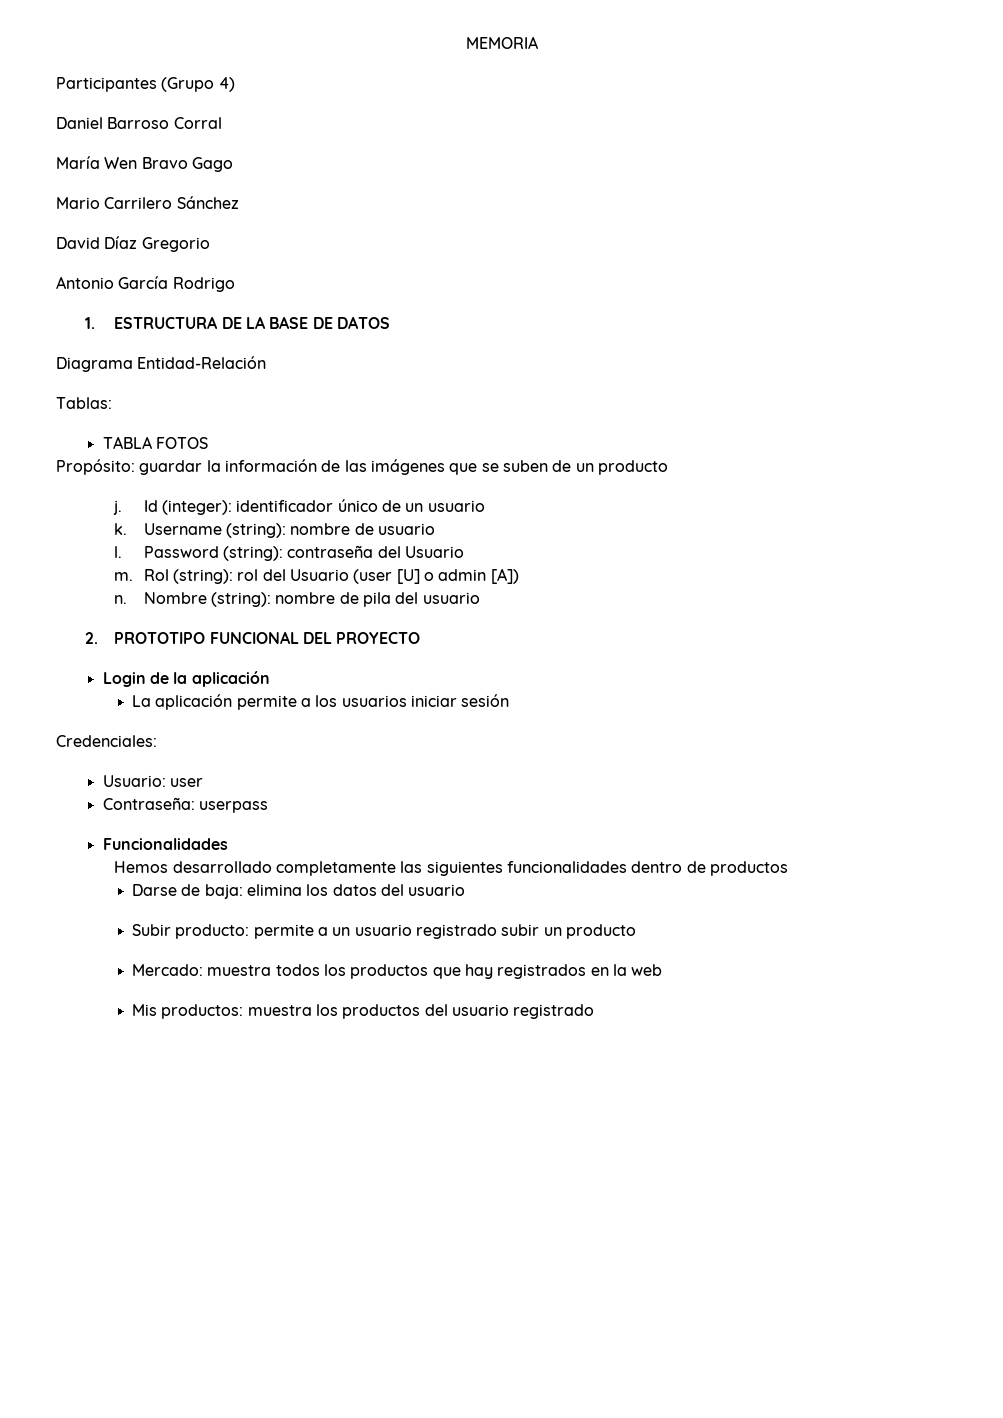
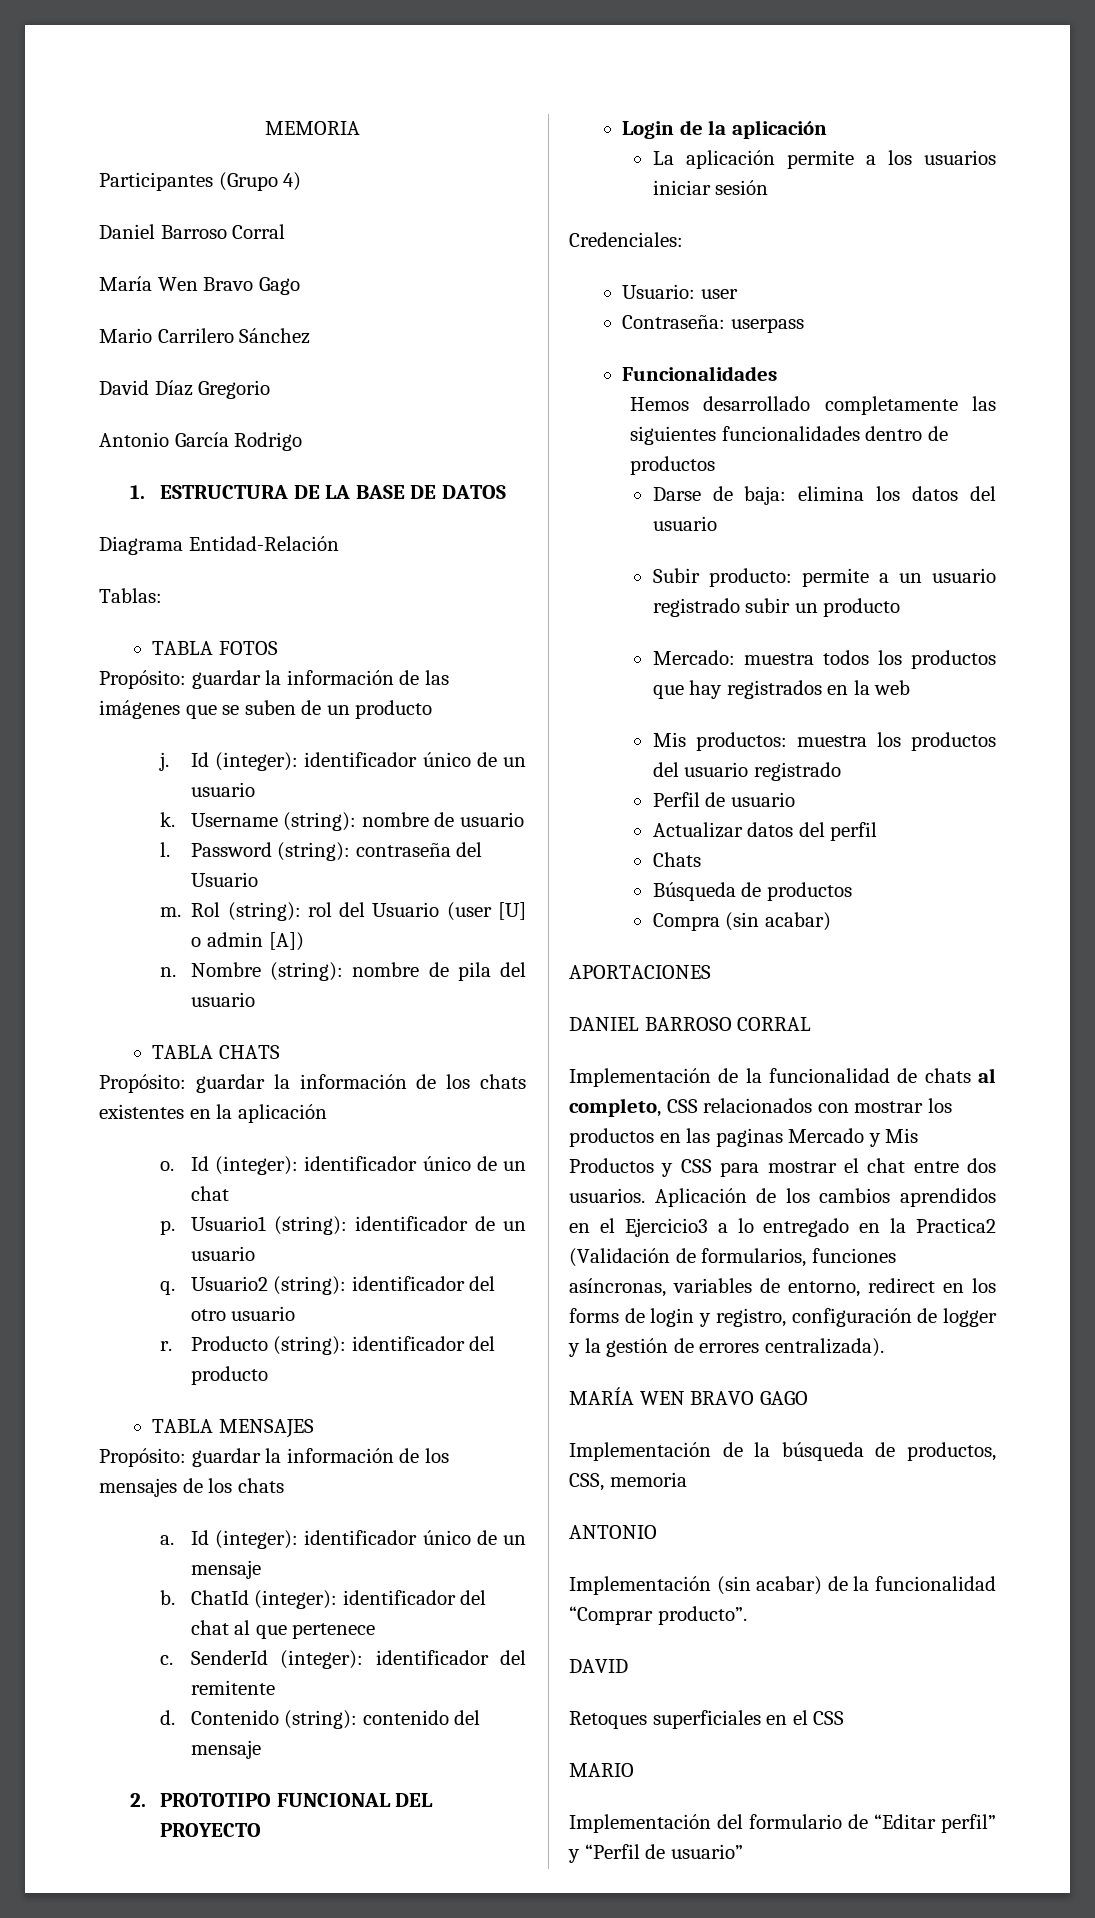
+ TABLA CHATS
+ Propósito: guardar la información de los chats existentes en la aplicación
+ o. Id (integer): identificador único de un chat
+ p. Usuario1 (string): identificador de un usuario
+ q. Usuario2 (string): identificador del otro usuario
+ r. Producto (string): identificador del producto
+ TABLA MENSAJES
+ Propósito: guardar la información de los mensajes de los chats
+ a. Id (integer): identificador único de un mensaje
+ b. ChatId (integer): identificador del chat al que pertenece
+ c. SenderId (integer): identificador del remitente
+ d. Contenido (string): contenido del mensaje
+ Perfil de usuario
+ Actualizar datos del perfil
+ Chats
+ Búsqueda de productos
+ Compra (sin acabar)
+ APORTACIONES
+ DANIEL BARROSO CORRAL
+ Implementación de la funcionalidad de chats al completo, CSS relacionados con mostrar los productos en las paginas Mercado y Mis Productos y CSS para mostrar el chat entre dos usuarios. Aplicación de los cambios aprendidos en el Ejercicio3 a lo entregado en la Practica2 (Validación de formularios, funciones asíncronas, variables de entorno, redirect en los forms de login y registro, configuración de logger y la gestión de errores centralizada).
+ MARÍA WEN BRAVO GAGO
+ Implementación de la búsqueda de productos, CSS, memoria
+ ANTONIO
+ Implementación (sin acabar) de la funcionalidad “Comprar producto”.
+ DAVID
+ Retoques superficiales en el CSS
+ MARIO
+ Implementación del formulario de “Editar perfil” y “Perfil de usuario”

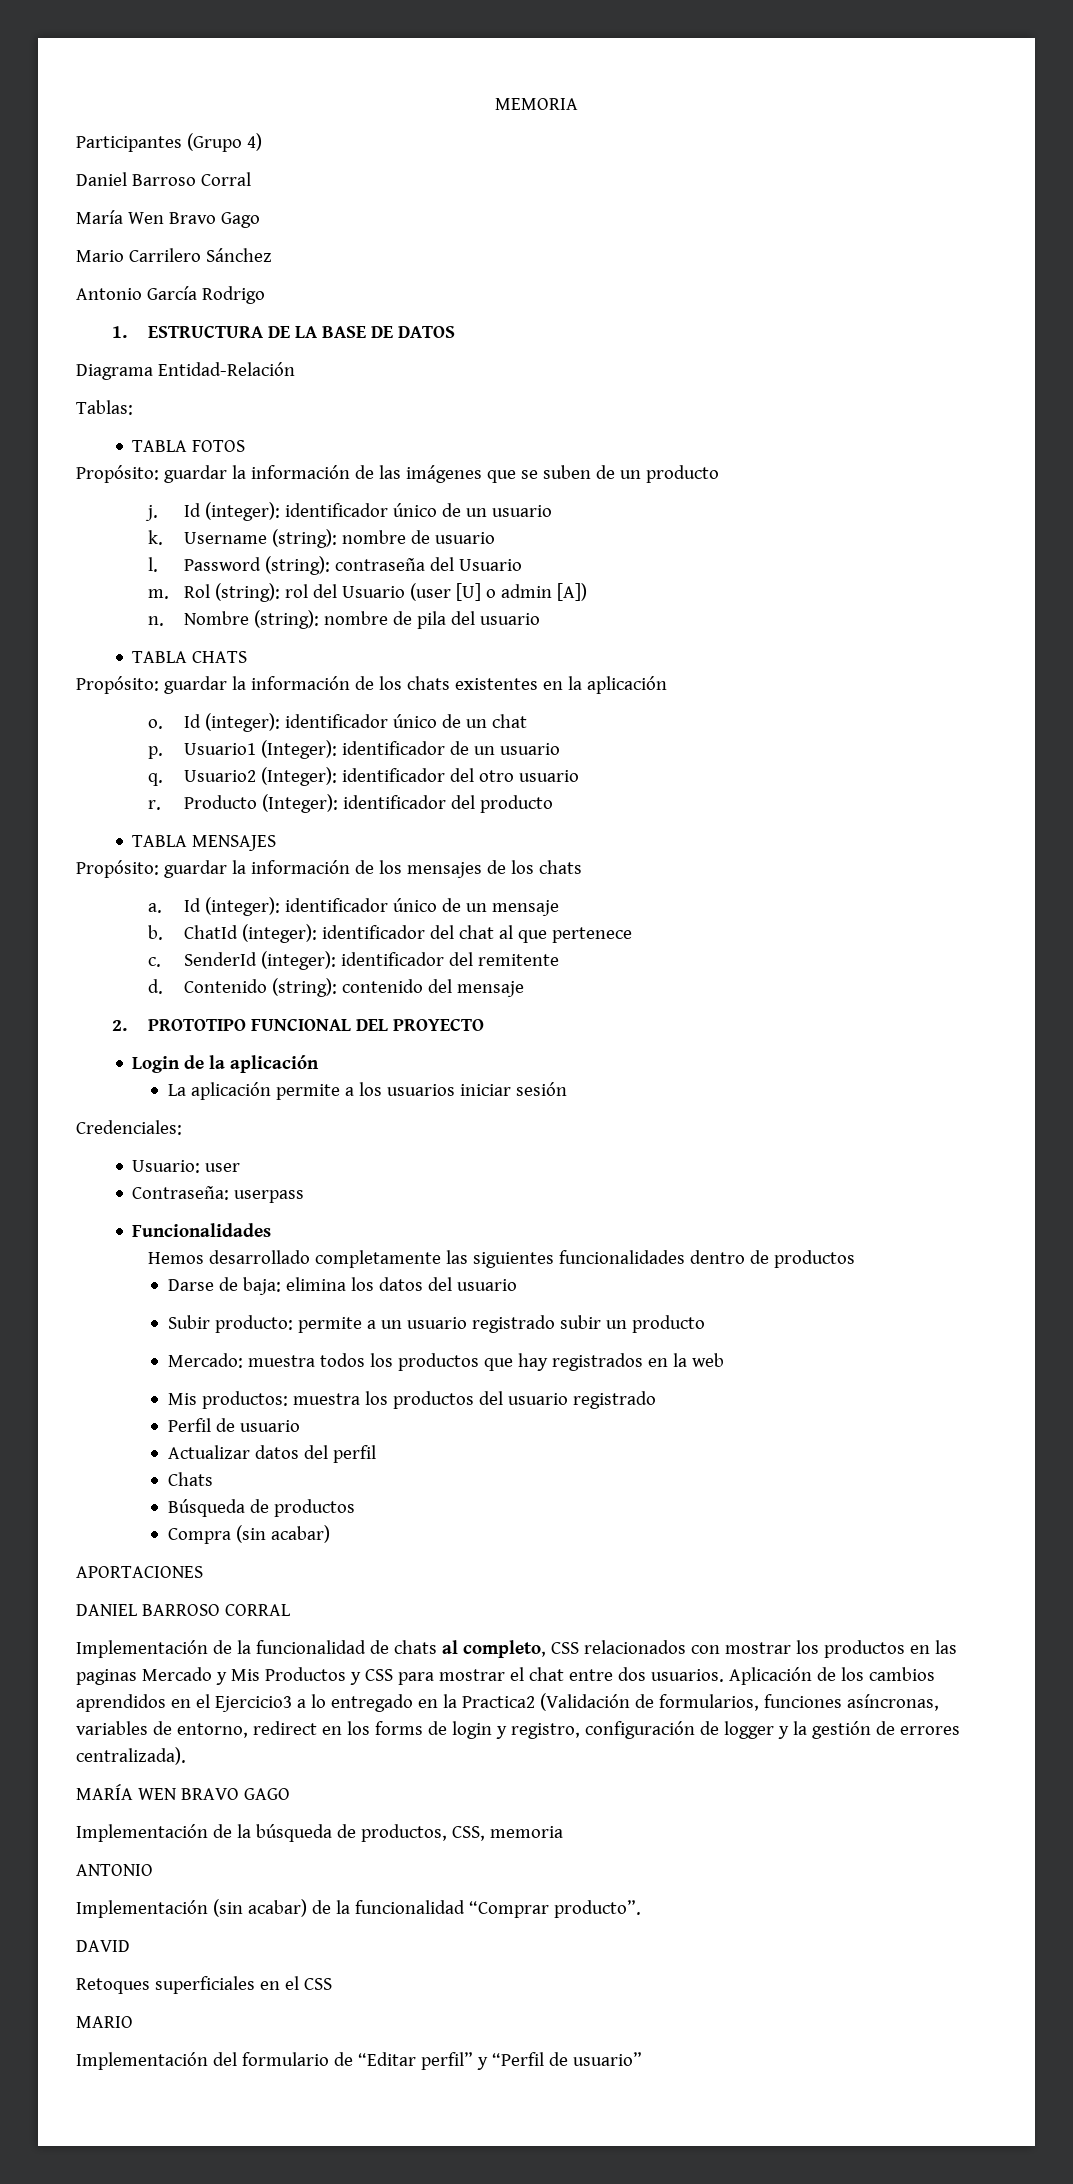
- David Díaz Gregorio
- p. Usuario1 (string): identificador de un usuario
+ p. Usuario1 (Integer): identificador de un usuario
- Usuario2 (string): identificador del otro usuario
+ Usuario2 (Integer): identificador del otro usuario
- Producto (string): identificador del producto
+ Producto (Integer): identificador del producto

